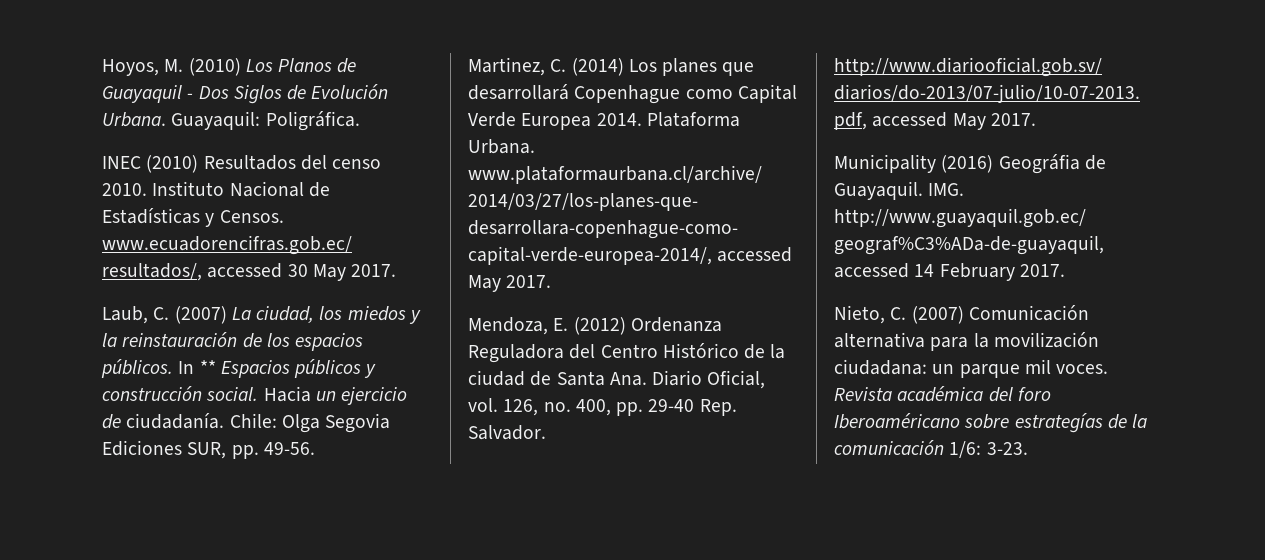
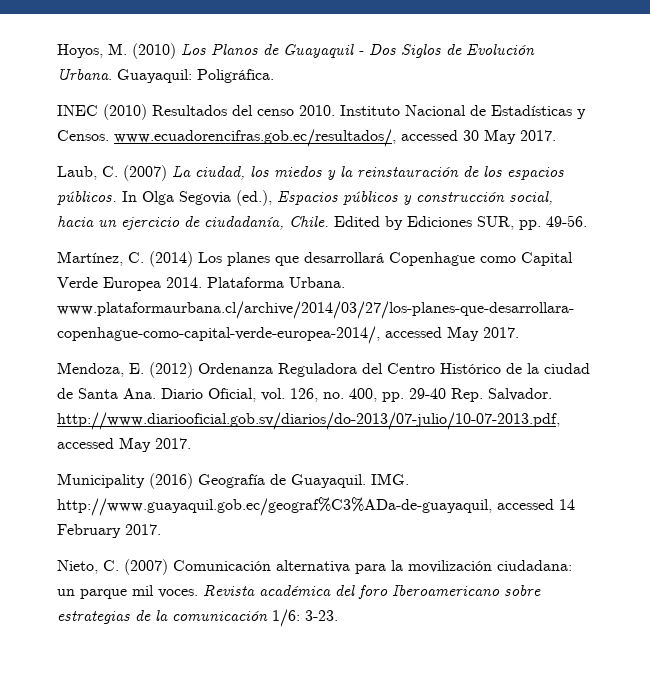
- In ** Espacios públicos y construcción social. Hacia un ejercicio de ciudadanía. Chile: Olga Segovia Ediciones SUR, pp. 49-56.
+ In Olga Segovia (ed.), Espacios públicos y construcción social, hacia un ejercicio de ciudadanía, Chile. Edited by Ediciones SUR, pp. 49-56.
- Martinez, C. (2014) Los planes que desarrollará Copenhague como Capital Verde Europea 2014.
+ Martínez, C. (2014) Los planes que desarrollará Copenhague como Capital Verde Europea 2014.
- Municipality (2016) Geográfia de Guayaquil.
+ Municipality (2016) Geografía de Guayaquil.
- Revista académica del foro Iberoaméricano sobre estrategías de la comunicación 1/6: 3-23.
+ Revista académica del foro Iberoamericano sobre estrategias de la comunicación 1/6: 3-23.

